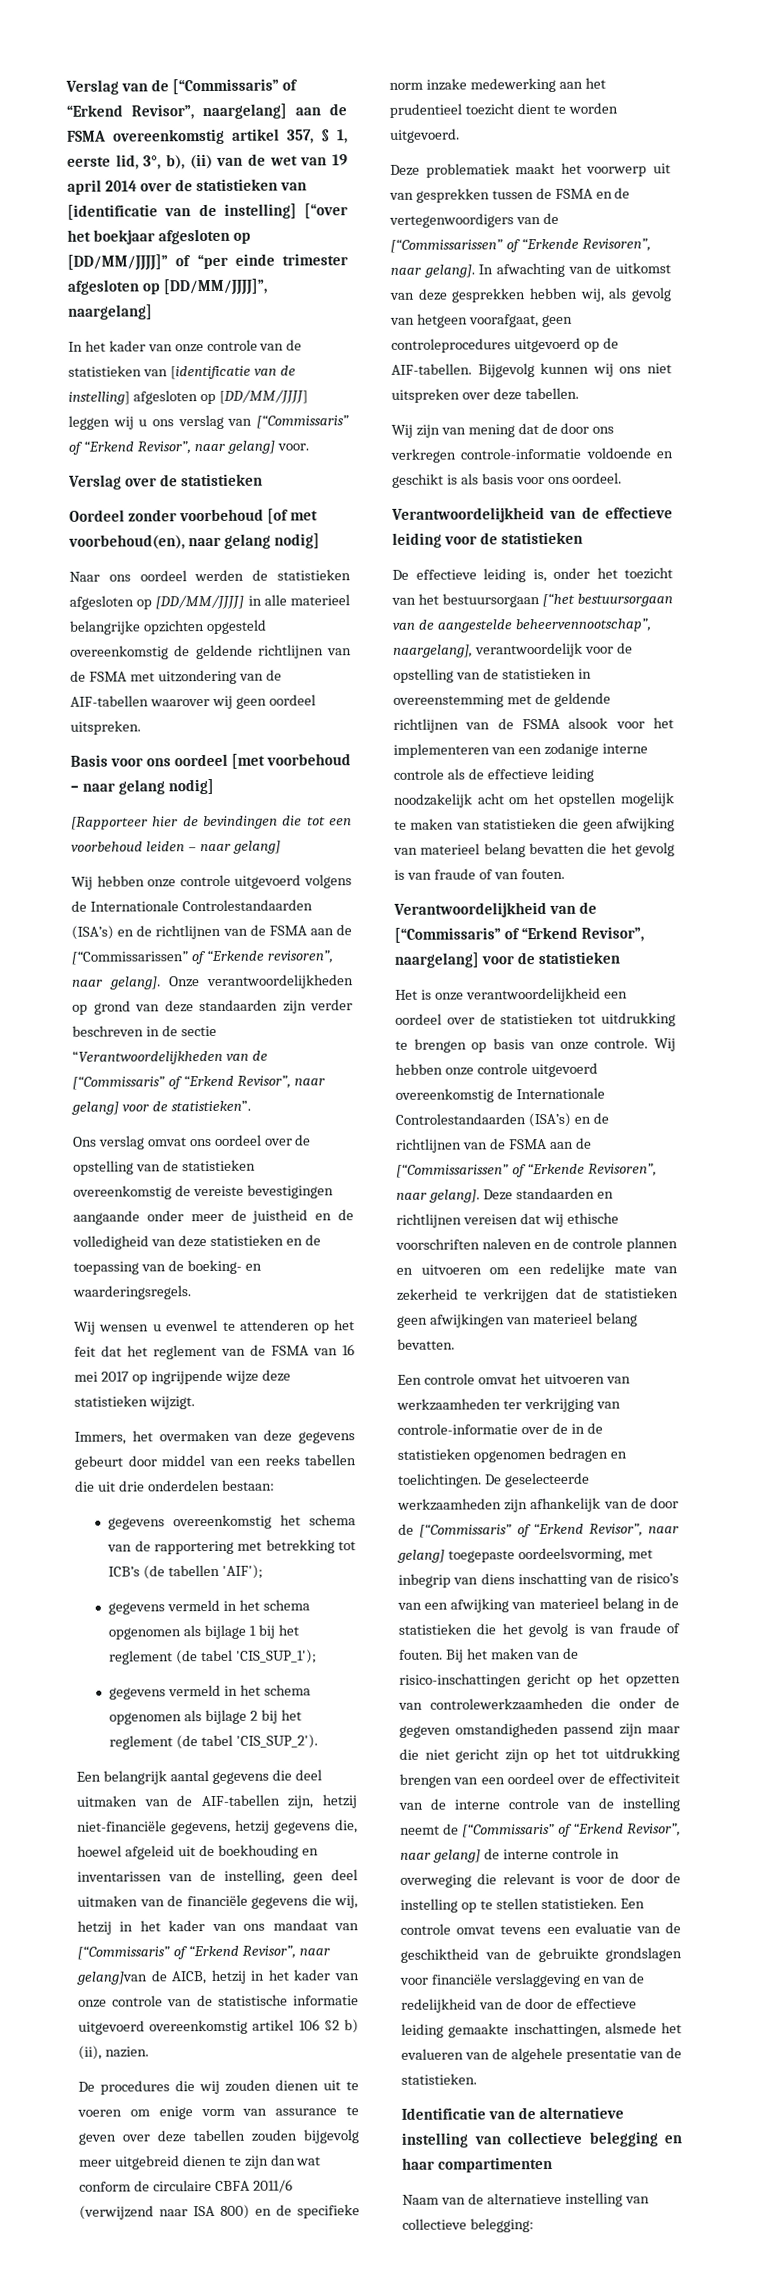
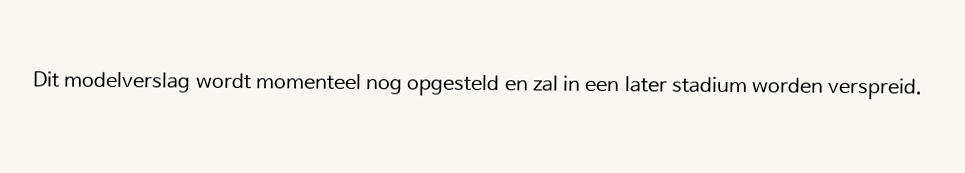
- Verslag van de [“Commissaris” of “Erkend Revisor”, naargelang] aan de FSMA overeenkomstig artikel 357, § 1, eerste lid, 3°, b), (ii) van de wet van 19 april 2014 over de statistieken van [identificatie van de instelling] [“over het boekjaar afgesloten op [DD/MM/JJJJ]” of “per einde trimester afgesloten op [DD/MM/JJJJ]”, naargelang]
- In het kader van onze controle van de statistieken van [identificatie van de instelling] afgesloten op [DD/MM/JJJJ] leggen wij u ons verslag van [“Commissaris” of “Erkend Revisor”, naar gelang] voor.
- Verslag over de statistieken
- Oordeel zonder voorbehoud [of met voorbehoud(en), naar gelang nodig]
- Naar ons oordeel werden de statistieken afgesloten op [DD/MM/JJJJ] in alle materieel belangrijke opzichten opgesteld overeenkomstig de geldende richtlijnen van de FSMA met uitzondering van de AIF-tabellen waarover wij geen oordeel uitspreken.
- Basis voor ons oordeel [met voorbehoud – naar gelang nodig]
- [Rapporteer hier de bevindingen die tot een voorbehoud leiden – naar gelang]
- Wij hebben onze controle uitgevoerd volgens de Internationale Controlestandaarden (ISA’s) en de richtlijnen van de FSMA aan de [“Commissarissen” of “Erkende revisoren”, naar gelang]. Onze verantwoordelijkheden op grond van deze standaarden zijn verder beschreven in de sectie “Verantwoordelijkheden van de [“Commissaris” of “Erkend Revisor”, naar gelang] voor de statistieken”.
- Ons verslag omvat ons oordeel over de opstelling van de statistieken overeenkomstig de vereiste bevestigingen aangaande onder meer de juistheid en de volledigheid van deze statistieken en de toepassing van de boeking- en waarderingsregels.
- Wij wensen u evenwel te attenderen op het feit dat het reglement van de FSMA van 16 mei 2017 op ingrijpende wijze deze statistieken wijzigt.
- Immers, het overmaken van deze gegevens gebeurt door middel van een reeks tabellen die uit drie onderdelen bestaan:
- gegevens overeenkomstig het schema van de rapportering met betrekking tot ICB’s (de tabellen 'AIF');
- gegevens vermeld in het schema opgenomen als bijlage 1 bij het reglement (de tabel 'CIS_SUP_1');
- gegevens vermeld in het schema opgenomen als bijlage 2 bij het reglement (de tabel 'CIS_SUP_2').
- Een belangrijk aantal gegevens die deel uitmaken van de AIF-tabellen zijn, hetzij niet-financiële gegevens, hetzij gegevens die, hoewel afgeleid uit de boekhouding en inventarissen van de instelling, geen deel uitmaken van de financiële gegevens die wij, hetzij in het kader van ons mandaat van [“Commissaris” of “Erkend Revisor”, naar gelang]van de AICB, hetzij in het kader van onze controle van de statistische informatie uitgevoerd overeenkomstig artikel 106 §2 b) (ii), nazien.
- De procedures die wij zouden dienen uit te voeren om enige vorm van assurance te geven over deze tabellen zouden bijgevolg meer uitgebreid dienen te zijn dan wat conform de circulaire CBFA 2011/6 (verwijzend naar ISA 800) en de specifieke norm inzake medewerking aan het prudentieel toezicht dient te worden uitgevoerd.
- Deze problematiek maakt het voorwerp uit van gesprekken tussen de FSMA en de vertegenwoordigers van de [“Commissarissen” of “Erkende Revisoren”, naar gelang]. In afwachting van de uitkomst van deze gesprekken hebben wij, als gevolg van hetgeen voorafgaat, geen controleprocedures uitgevoerd op de AIF-tabellen. Bijgevolg kunnen wij ons niet uitspreken over deze tabellen.
- Wij zijn van mening dat de door ons verkregen controle-informatie voldoende en geschikt is als basis voor ons oordeel.
- Verantwoordelijkheid van de effectieve leiding voor de statistieken
- De effectieve leiding is, onder het toezicht van het bestuursorgaan [“het bestuursorgaan van de aangestelde beheervennootschap”, naargelang], verantwoordelijk voor de opstelling van de statistieken in overeenstemming met de geldende richtlijnen van de FSMA alsook voor het implementeren van een zodanige interne controle als de effectieve leiding noodzakelijk acht om het opstellen mogelijk te maken van statistieken die geen afwijking van materieel belang bevatten die het gevolg is van fraude of van fouten.
- Verantwoordelijkheid van de [“Commissaris” of “Erkend Revisor”, naargelang] voor de statistieken
- Het is onze verantwoordelijkheid een oordeel over de statistieken tot uitdrukking te brengen op basis van onze controle. Wij hebben onze controle uitgevoerd overeenkomstig de Internationale Controlestandaarden (ISA’s) en de richtlijnen van de FSMA aan de [“Commissarissen” of “Erkende Revisoren”, naar gelang]. Deze standaarden en richtlijnen vereisen dat wij ethische voorschriften naleven en de controle plannen en uitvoeren om een redelijke mate van zekerheid te verkrijgen dat de statistieken geen afwijkingen van materieel belang bevatten.
- Een controle omvat het uitvoeren van werkzaamheden ter verkrijging van controle-informatie over de in de statistieken opgenomen bedragen en toelichtingen. De geselecteerde werkzaamheden zijn afhankelijk van de door de [“Commissaris” of “Erkend Revisor”, naar gelang] toegepaste oordeelsvorming, met inbegrip van diens inschatting van de risico’s van een afwijking van materieel belang in de statistieken die het gevolg is van fraude of fouten. Bij het maken van de risico-inschattingen gericht op het opzetten van controlewerkzaamheden die onder de gegeven omstandigheden passend zijn maar die niet gericht zijn op het tot uitdrukking brengen van een oordeel over de effectiviteit van de interne controle van de instelling neemt de [“Commissaris” of “Erkend Revisor”, naar gelang] de interne controle in overweging die relevant is voor de door de instelling op te stellen statistieken. Een controle omvat tevens een evaluatie van de geschiktheid van de gebruikte grondslagen voor financiële verslaggeving en van de redelijkheid van de door de effectieve leiding gemaakte inschattingen, alsmede het evalueren van de algehele presentatie van de statistieken.
- Identificatie van de alternatieve instelling van collectieve belegging en haar compartimenten
- Naam van de alternatieve instelling van collectieve belegging:
+ Dit modelverslag wordt momenteel nog opgesteld en zal in een later stadium worden verspreid.

